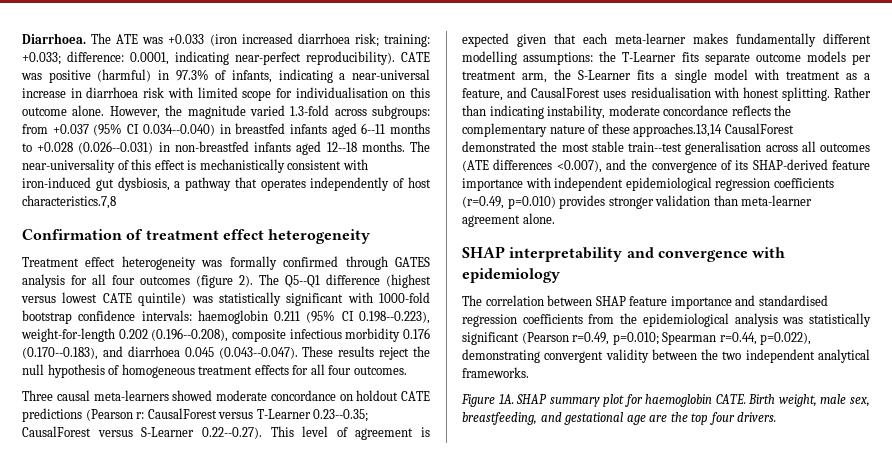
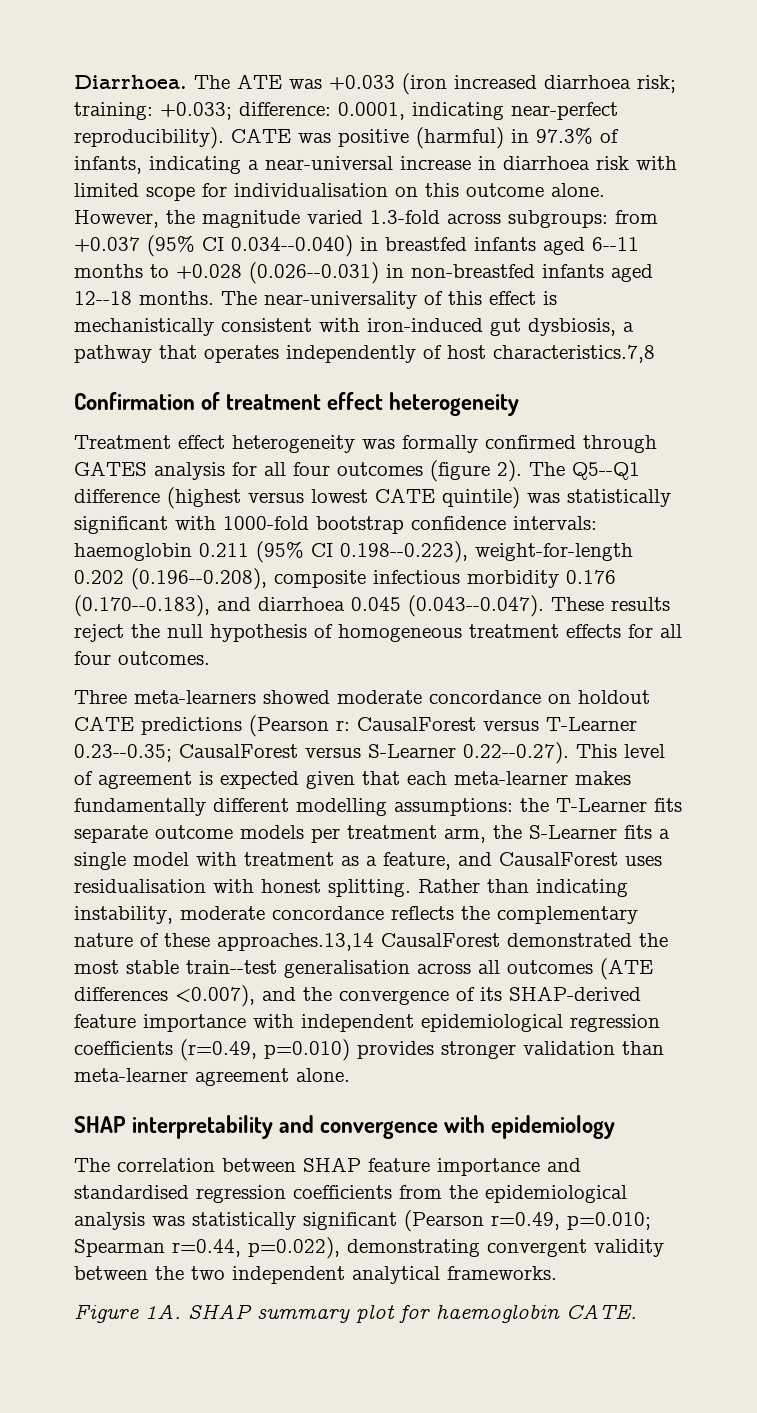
- Three causal meta-learners showed moderate concordance on holdout CATE predictions (Pearson r:
+ Three meta-learners showed moderate concordance on holdout CATE predictions (Pearson r:
- Birth weight, male sex, breastfeeding, and gestational age are the top four drivers.

